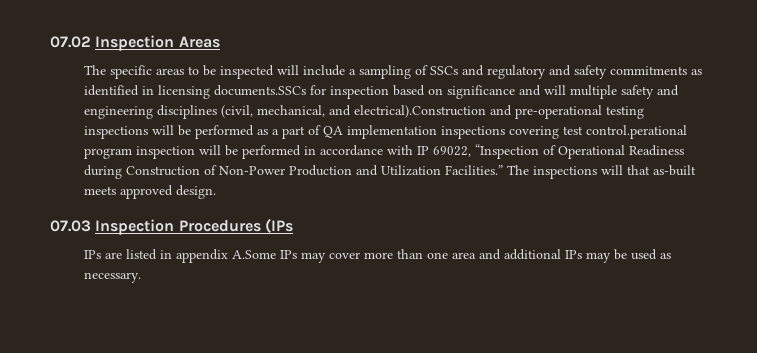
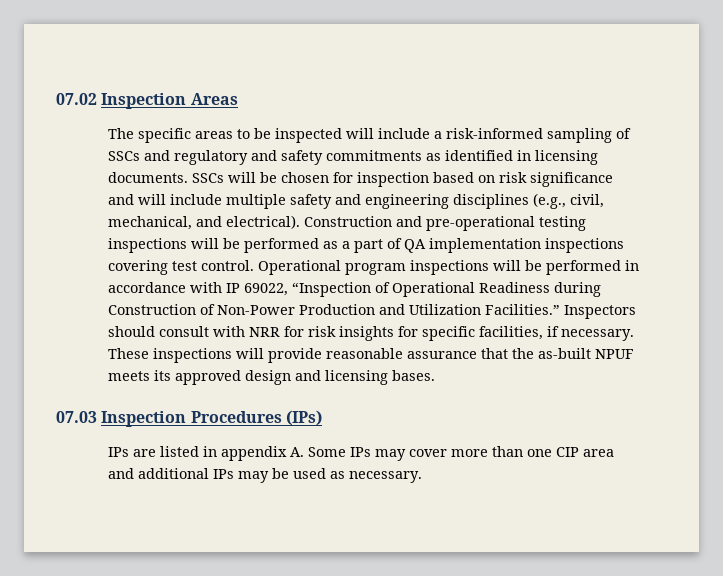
- The specific areas to be inspected will include a sampling of SSCs and regulatory and safety commitments as identified in licensing documents.SSCs for inspection based on significance and will multiple safety and engineering disciplines (civil, mechanical, and electrical).Construction and pre-operational testing inspections will be performed as a part of QA implementation inspections covering test control.perational program inspection will be performed in accordance with IP 69022, “Inspection of Operational Readiness during Construction of Non-Power Production and Utilization Facilities.”
+ The specific areas to be inspected will include a risk-informed sampling of SSCs and regulatory and safety commitments as identified in licensing documents. SSCs will be chosen for inspection based on risk significance and will include multiple safety and engineering disciplines (e.g., civil, mechanical, and electrical). Construction and pre-operational testing inspections will be performed as a part of QA implementation inspections covering test control. Operational program inspections will be performed in accordance with IP 69022, “Inspection of Operational Readiness during Construction of Non-Power Production and Utilization Facilities.”
- The inspections will that as-built meets approved design.
+ Inspectors should consult with NRR for risk insights for specific facilities, if necessary. These inspections will provide reasonable assurance that the as-built NPUF meets its approved design and licensing bases.
- 07.03 Inspection Procedures (IPs
+ 07.03 Inspection Procedures (IPs)
- IPs are listed in appendix A.Some IPs may cover more than one area and additional IPs may be used as necessary.
+ IPs are listed in appendix A. Some IPs may cover more than one CIP area and additional IPs may be used as necessary.

